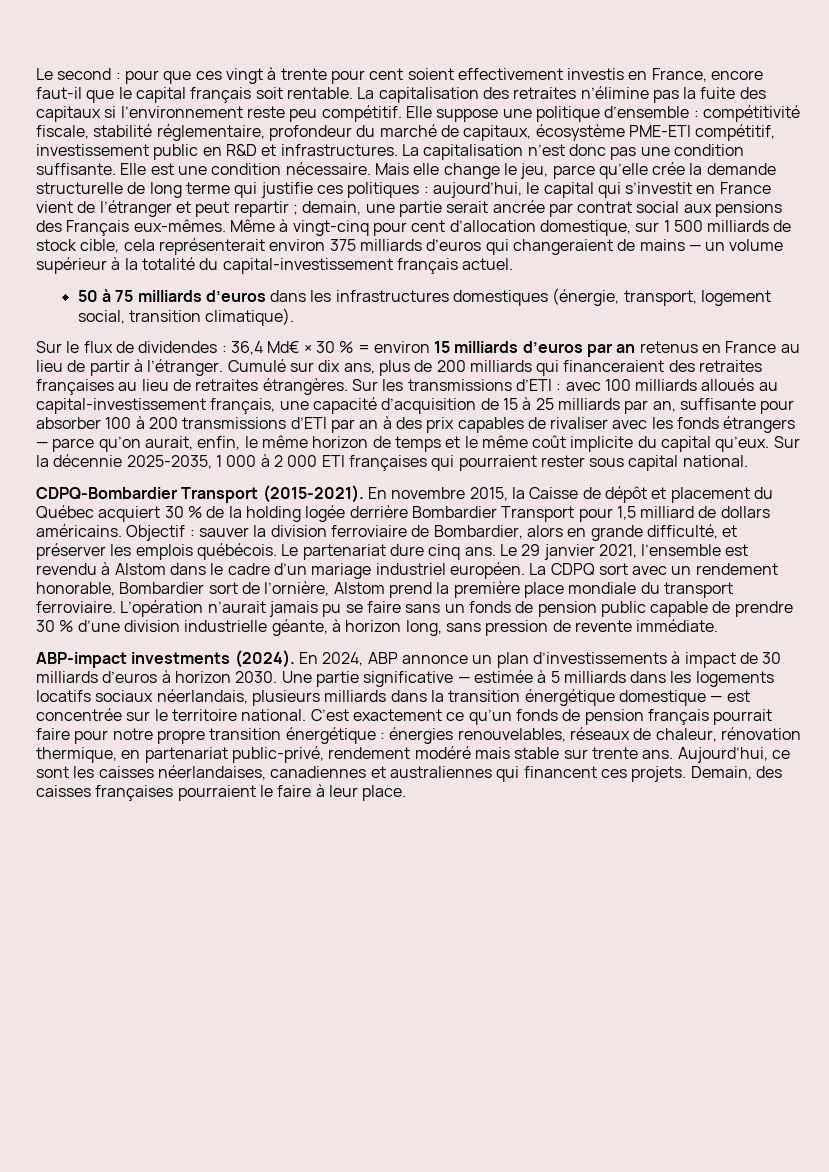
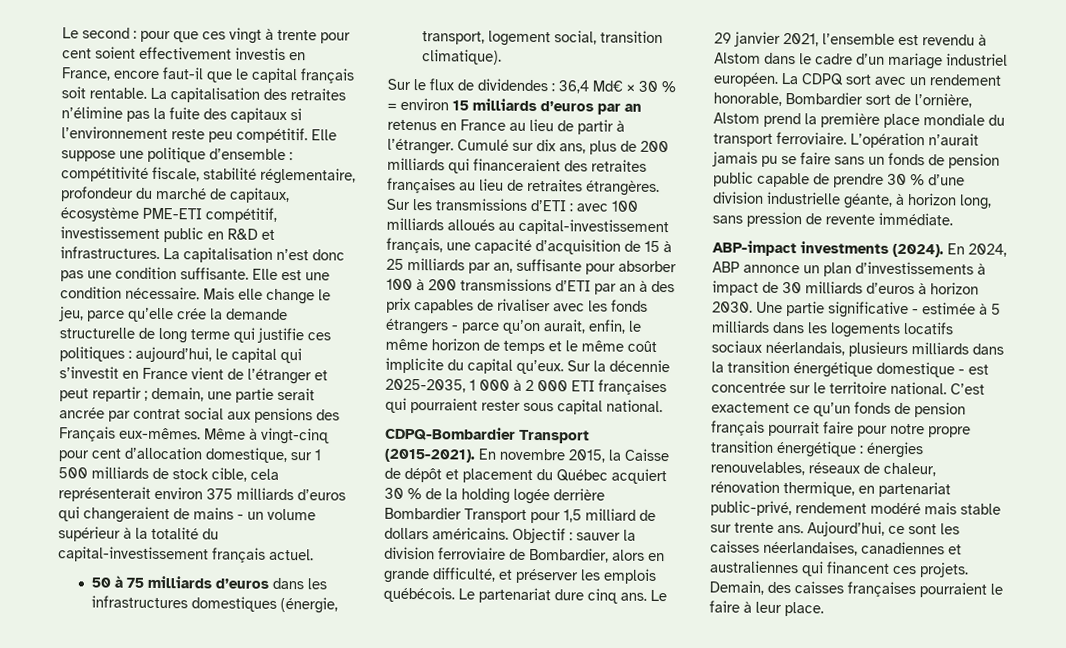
- Même à vingt-cinq pour cent d’allocation domestique, sur 1 500 milliards de stock cible, cela représenterait environ 375 milliards d’euros qui changeraient de mains — un volume supérieur à la totalité du capital-investissement français actuel.
+ Même à vingt-cinq pour cent d’allocation domestique, sur 1 500 milliards de stock cible, cela représenterait environ 375 milliards d’euros qui changeraient de mains - un volume supérieur à la totalité du capital-investissement français actuel.
- Sur les transmissions d’ETI : avec 100 milliards alloués au capital-investissement français, une capacité d’acquisition de 15 à 25 milliards par an, suffisante pour absorber 100 à 200 transmissions d’ETI par an à des prix capables de rivaliser avec les fonds étrangers — parce qu’on aurait, enfin, le même horizon de temps et le même coût implicite du capital qu’eux.
+ Sur les transmissions d’ETI : avec 100 milliards alloués au capital-investissement français, une capacité d’acquisition de 15 à 25 milliards par an, suffisante pour absorber 100 à 200 transmissions d’ETI par an à des prix capables de rivaliser avec les fonds étrangers - parce qu’on aurait, enfin, le même horizon de temps et le même coût implicite du capital qu’eux.
- Une partie significative — estimée à 5 milliards dans les logements locatifs sociaux néerlandais, plusieurs milliards dans la transition énergétique domestique — est concentrée sur le territoire national.
+ Une partie significative - estimée à 5 milliards dans les logements locatifs sociaux néerlandais, plusieurs milliards dans la transition énergétique domestique - est concentrée sur le territoire national.

